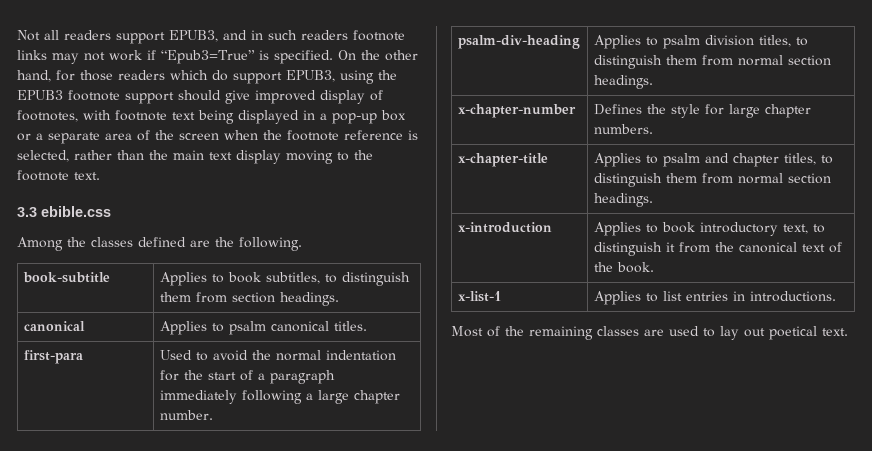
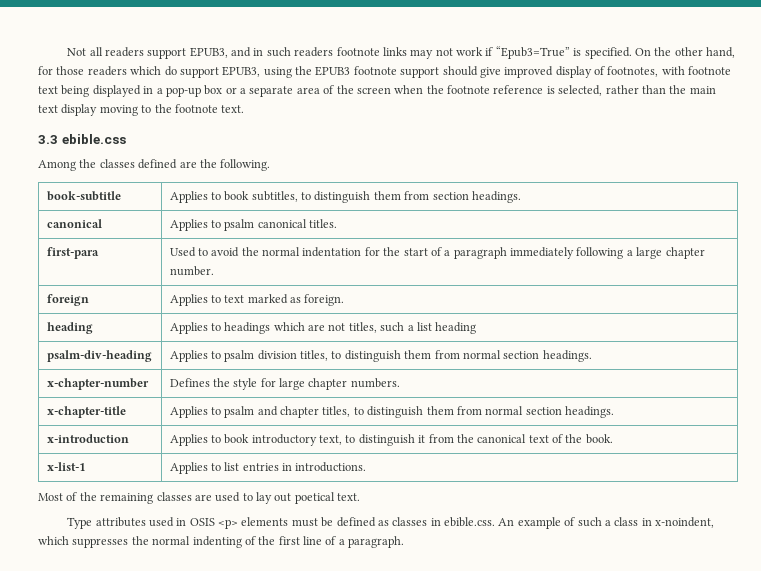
+ foreign | Applies to text marked as foreign.
+ heading | Applies to headings which are not titles, such a list heading
+ Type attributes used in OSIS <p> elements must be defined as classes in ebible.css. An example of such a class in x-noindent, which suppresses the normal indenting of the first line of a paragraph.

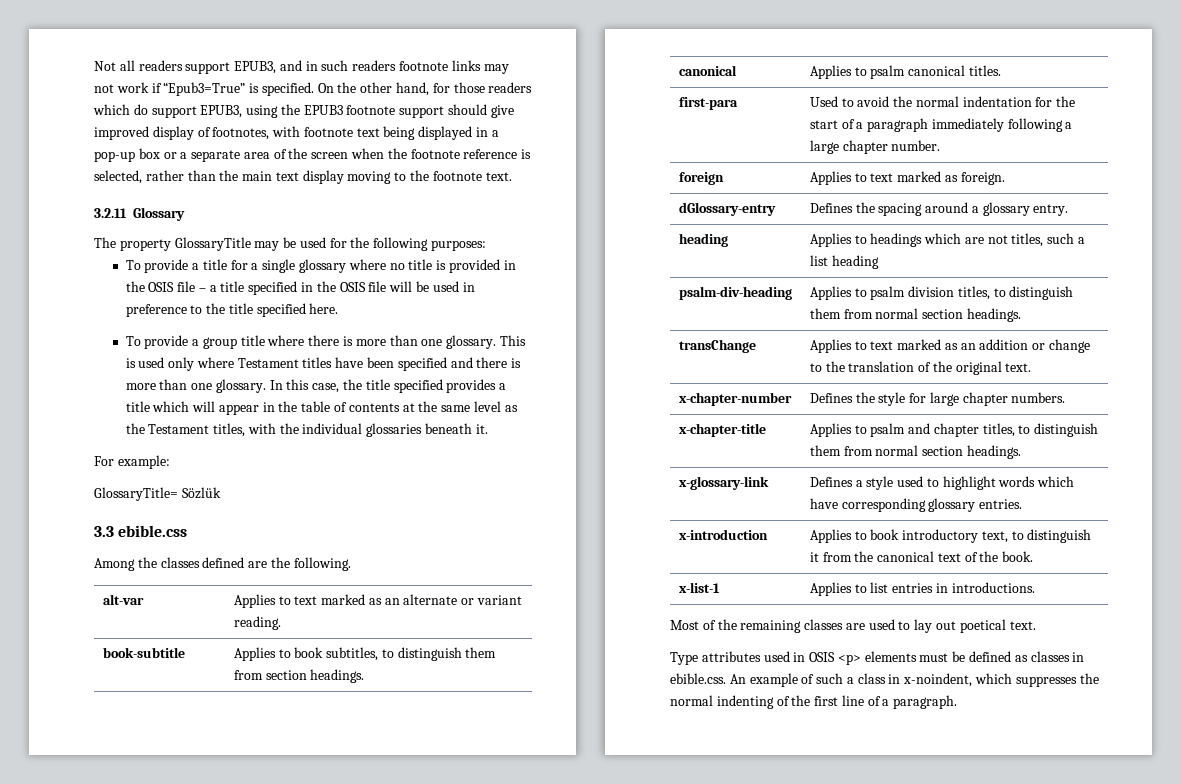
+ 3.2.11 Glossary
+ The property GlossaryTitle may be used for the following purposes:
+ To provide a title for a single glossary where no title is provided in the OSIS file – a title specified in the OSIS file will be used in preference to the title specified here.
+ To provide a group title where there is more than one glossary. This is used only where Testament titles have been specified and there is more than one glossary. In this case, the title specified provides a title which will appear in the table of contents at the same level as the Testament titles, with the individual glossaries beneath it.
+ For example:
+ GlossaryTitle= Sözlük
+ alt-var | Applies to text marked as an alternate or variant reading.
+ dGlossary-entry | Defines the spacing around a glossary entry.
+ transChange | Applies to text marked as an addition or change to the translation of the original text.
+ x-glossary-link | Defines a style used to highlight words which have corresponding glossary entries.

